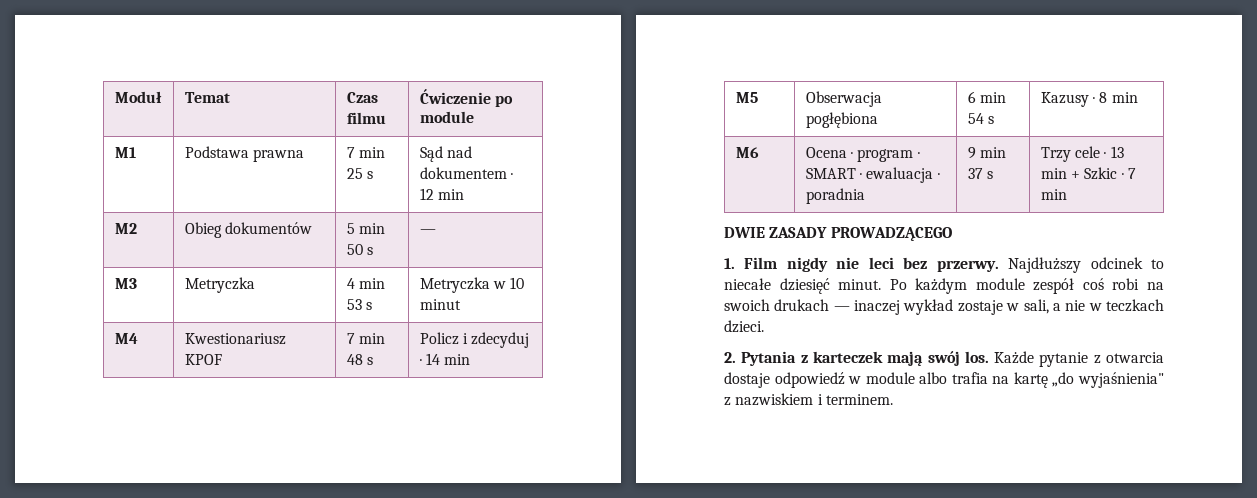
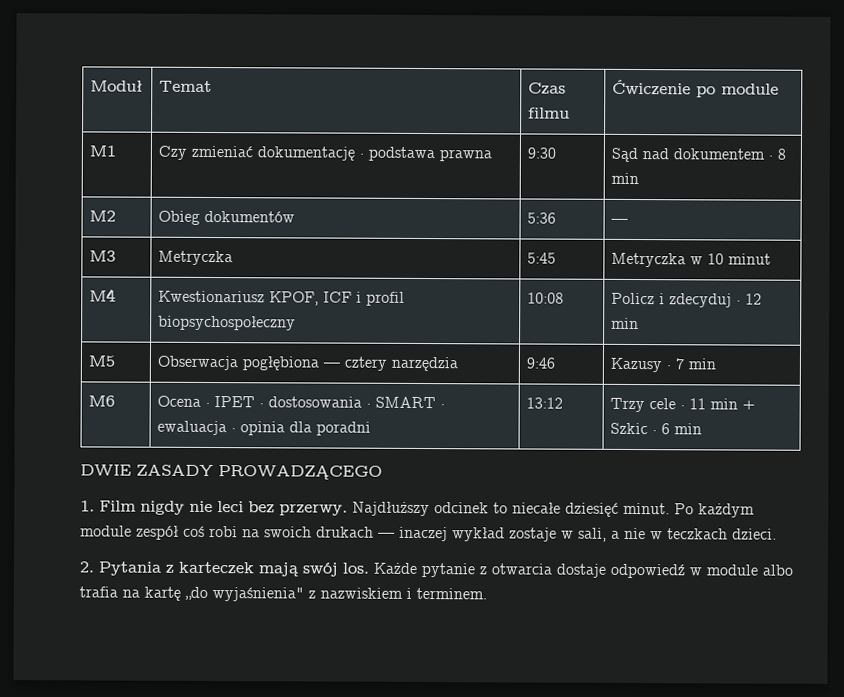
- M1 | Podstawa prawna | 7 min 25 s | Sąd nad dokumentem · 12 min
+ M1 | Czy zmieniać dokumentację · podstawa prawna | 9:30 | Sąd nad dokumentem · 8 min
- M2 | Obieg dokumentów | 5 min 50 s | —
+ M2 | Obieg dokumentów | 5:36 | —
- M3 | Metryczka | 4 min 53 s | Metryczka w 10 minut
+ M3 | Metryczka | 5:45 | Metryczka w 10 minut
- M4 | Kwestionariusz KPOF | 7 min 48 s | Policz i zdecyduj · 14 min
+ M4 | Kwestionariusz KPOF, ICF i profil biopsychospołeczny | 10:08 | Policz i zdecyduj · 12 min
- M5 | Obserwacja pogłębiona | 6 min 54 s | Kazusy · 8 min
+ M5 | Obserwacja pogłębiona — cztery narzędzia | 9:46 | Kazusy · 7 min
- M6 | Ocena · program · SMART · ewaluacja · poradnia | 9 min 37 s | Trzy cele · 13 min + Szkic · 7 min
+ M6 | Ocena · IPET · dostosowania · SMART · ewaluacja · opinia dla poradni | 13:12 | Trzy cele · 11 min + Szkic · 6 min

